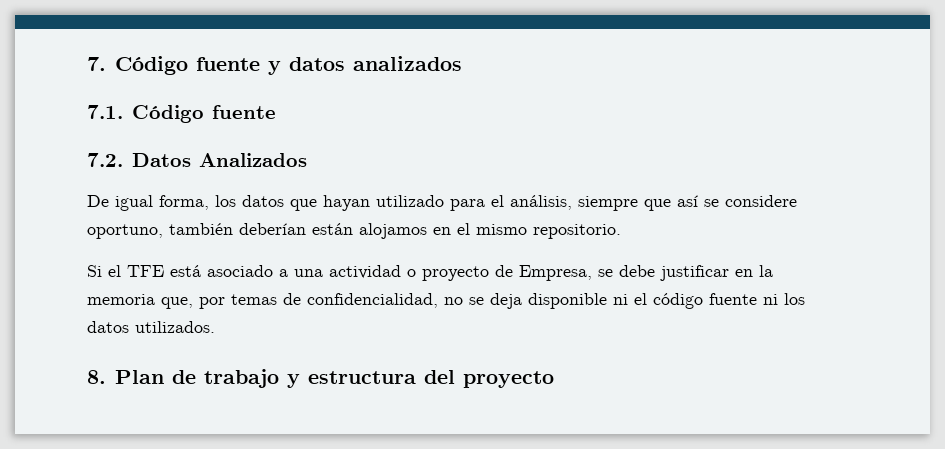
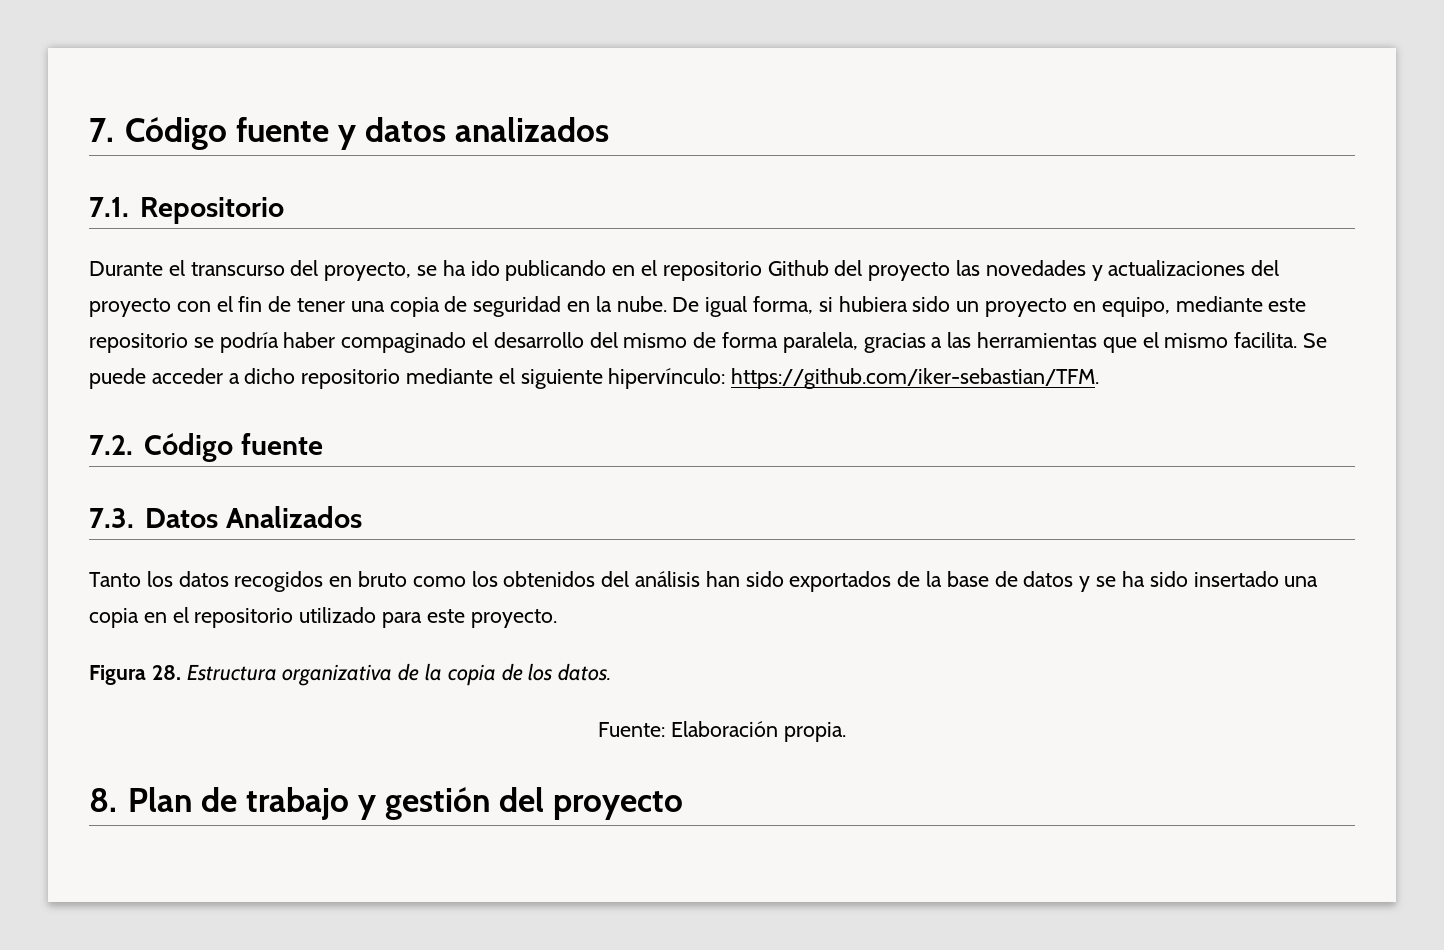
- 7.1. Código fuente
+ 7.1. Repositorio
+ Durante el transcurso del proyecto, se ha ido publicando en el repositorio Github del proyecto las novedades y actualizaciones del proyecto con el fin de tener una copia de seguridad en la nube. De igual forma, si hubiera sido un proyecto en equipo, mediante este repositorio se podría haber compaginado el desarrollo del mismo de forma paralela, gracias a las herramientas que el mismo facilita. Se puede acceder a dicho repositorio mediante el siguiente hipervínculo: https://github.com/iker-sebastian/TFM.
+ 7.2. Código fuente
- 7.2. Datos Analizados
+ 7.3. Datos Analizados
- De igual forma, los datos que hayan utilizado para el análisis, siempre que así se considere oportuno, también deberían están alojamos en el mismo repositorio.
- Si el TFE está asociado a una actividad o proyecto de Empresa, se debe justificar en la memoria que, por temas de confidencialidad, no se deja disponible ni el código fuente ni los datos utilizados.
+ Tanto los datos recogidos en bruto como los obtenidos del análisis han sido exportados de la base de datos y se ha sido insertado una copia en el repositorio utilizado para este proyecto.
+ Figura 28. Estructura organizativa de la copia de los datos.
+ Fuente: Elaboración propia.
- 8. Plan de trabajo y estructura del proyecto
+ 8. Plan de trabajo y gestión del proyecto

